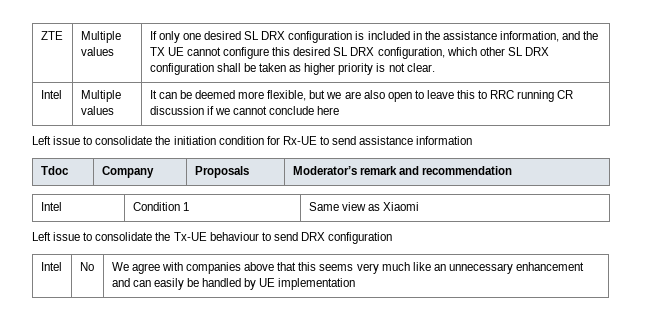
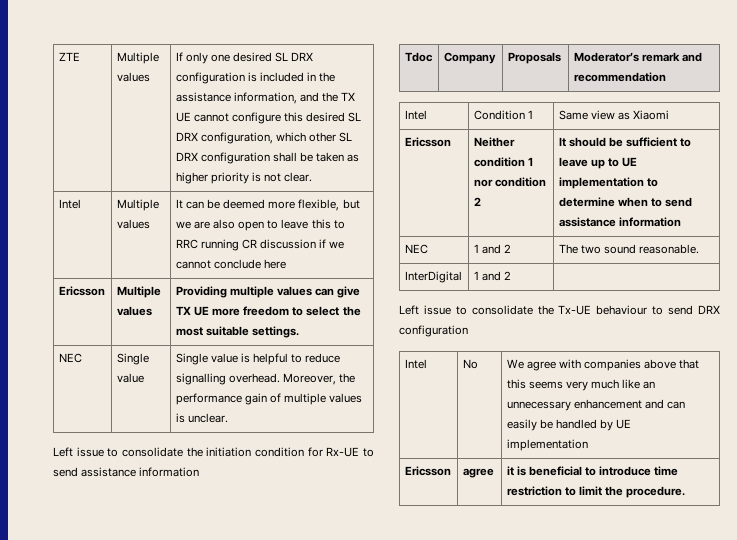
+ Ericsson | Multiple values | Providing multiple values can give TX UE more freedom to select the most suitable settings.
+ NEC | Single value | Single value is helpful to reduce signalling overhead. Moreover, the performance gain of multiple values is unclear.
+ Ericsson | Neither condition 1 nor condition 2 | It should be sufficient to leave up to UE implementation to determine when to send assistance information
+ NEC | 1 and 2 | The two sound reasonable.
+ InterDigital | 1 and 2 |
+ Ericsson | agree | it is beneficial to introduce time restriction to limit the procedure.

